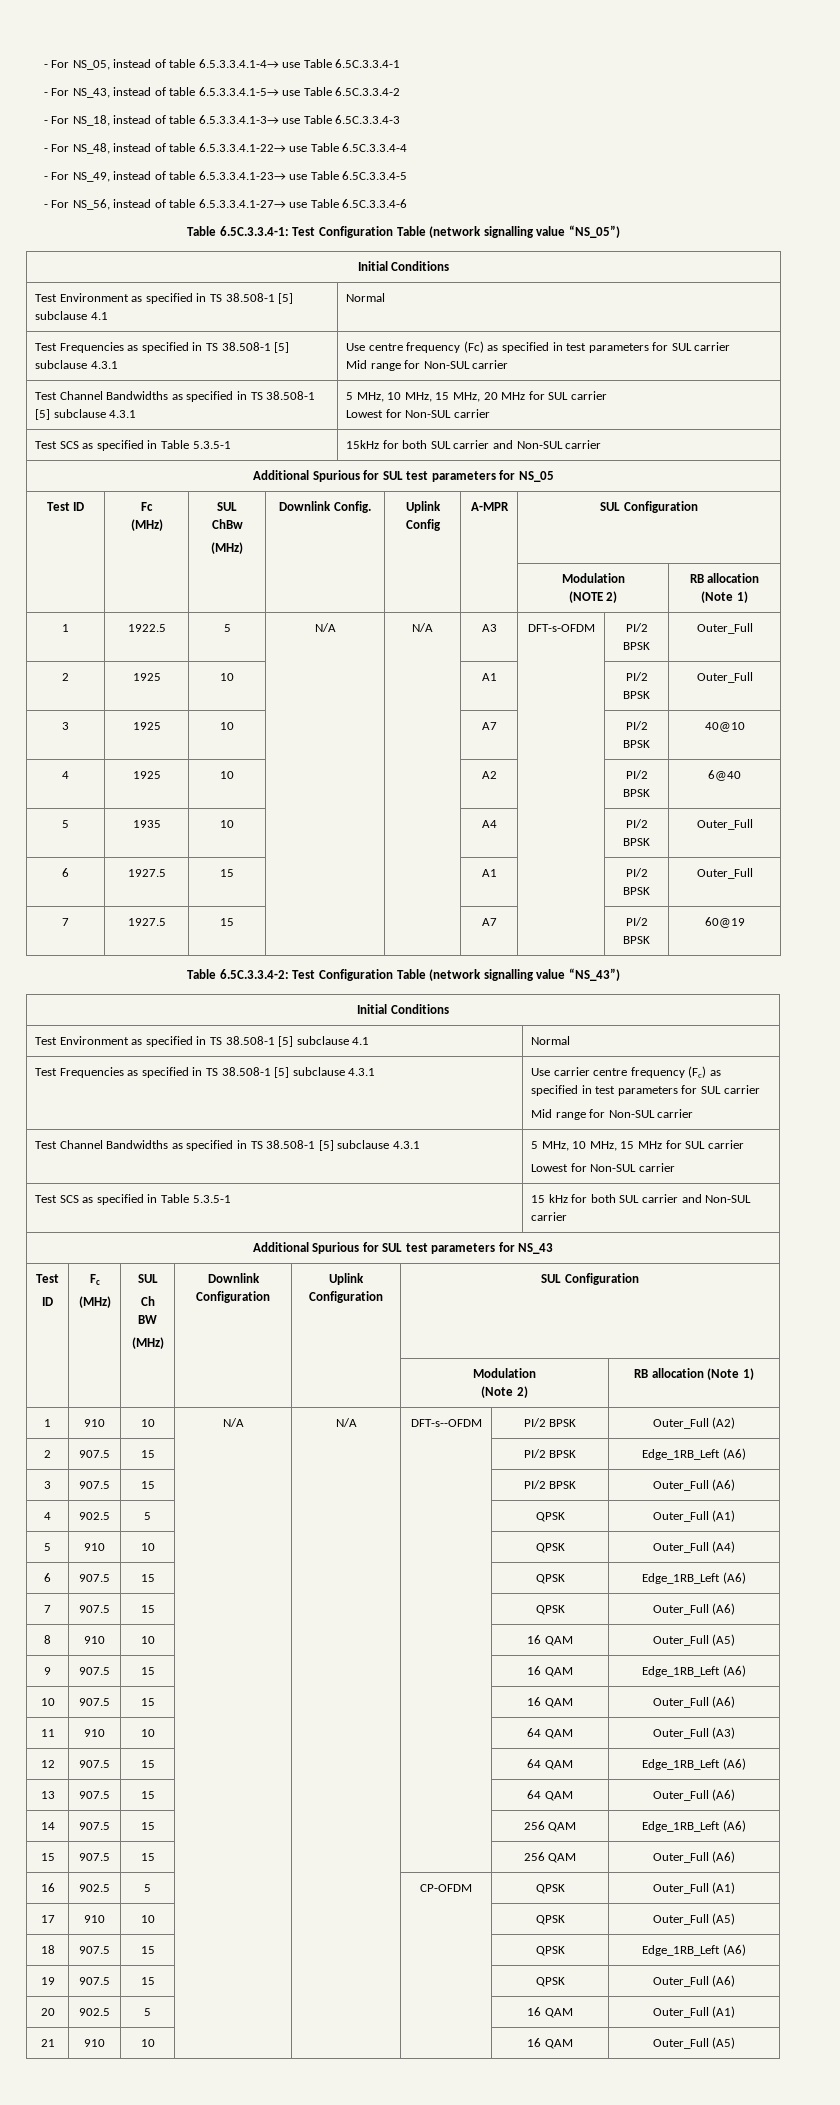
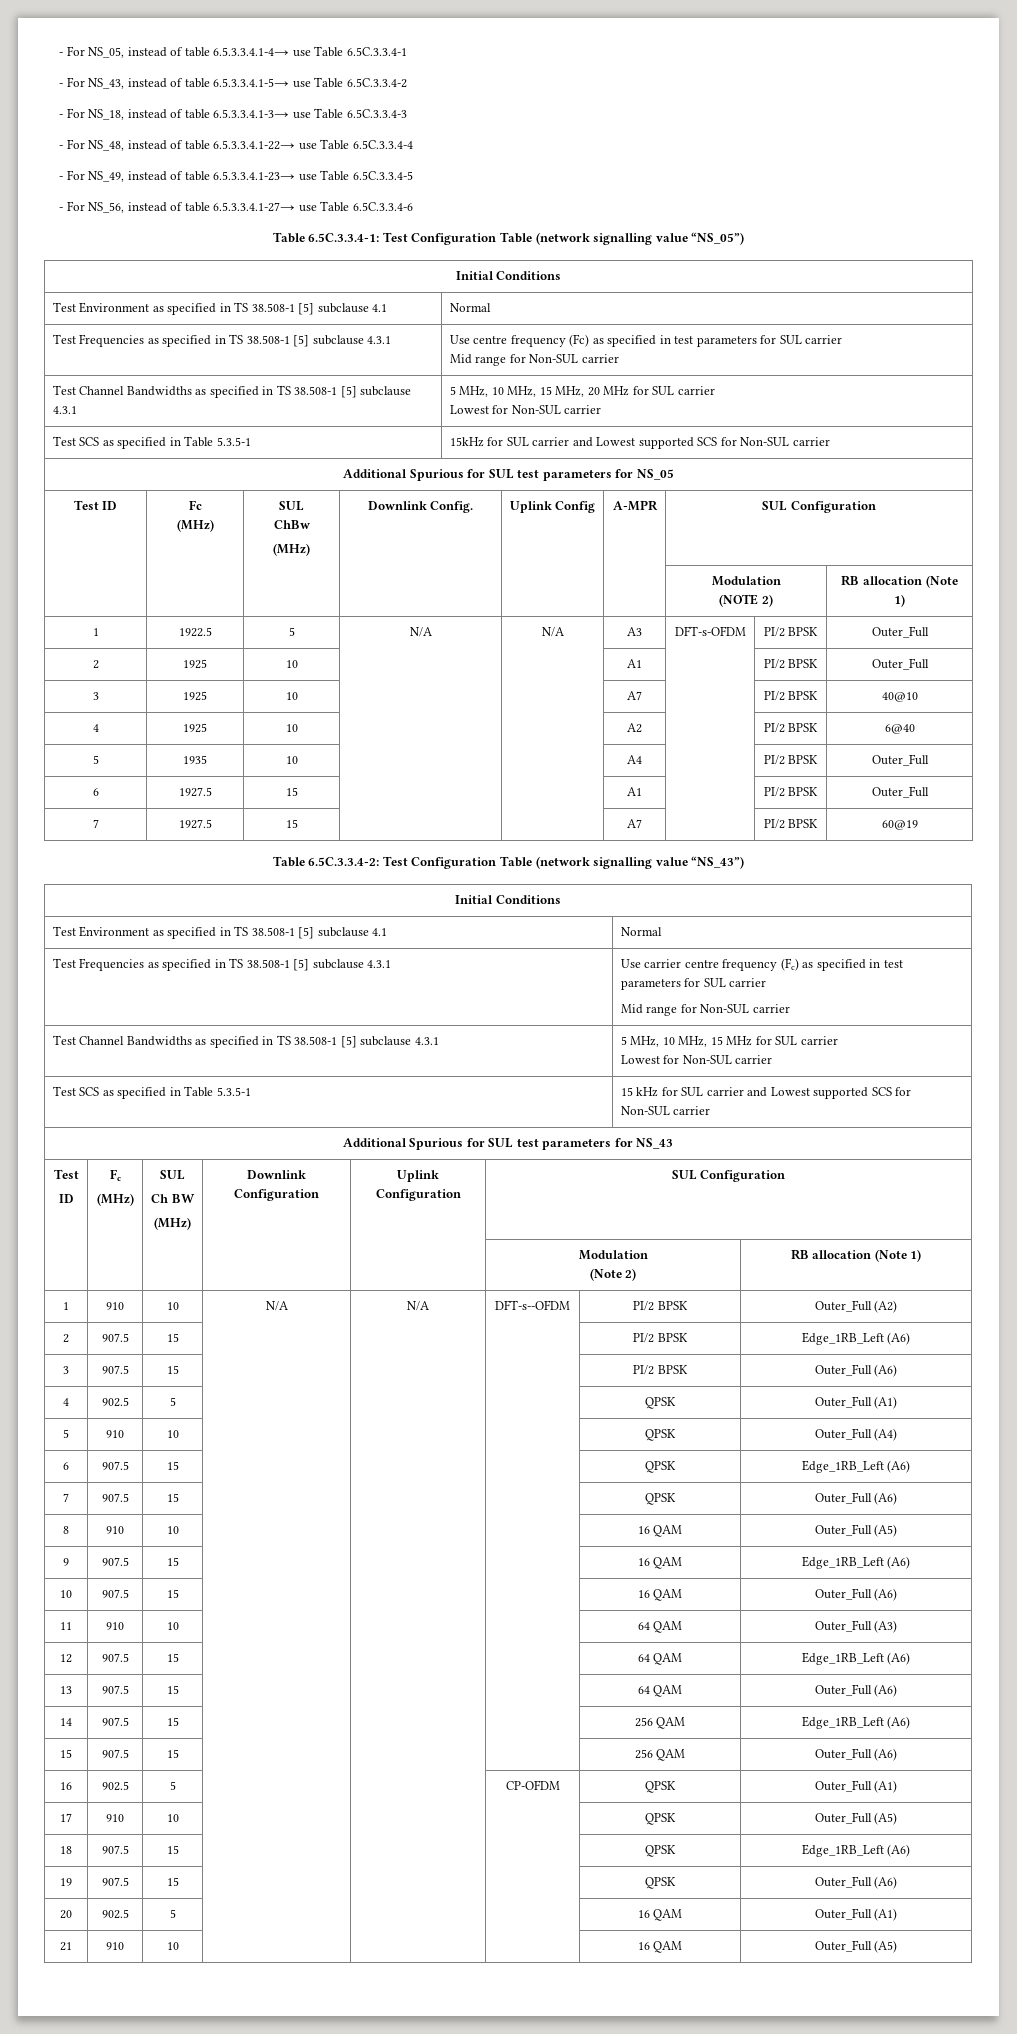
- Test SCS as specified in Table 5.3.5-1 | 15kHz for both SUL carrier and Non-SUL carrier
+ Test SCS as specified in Table 5.3.5-1 | 15kHz for SUL carrier and Lowest supported SCS for Non-SUL carrier
- Test SCS as specified in Table 5.3.5-1 | 15 kHz for both SUL carrier and Non-SUL carrier
+ Test SCS as specified in Table 5.3.5-1 | 15 kHz for SUL carrier and Lowest supported SCS for Non-SUL carrier

